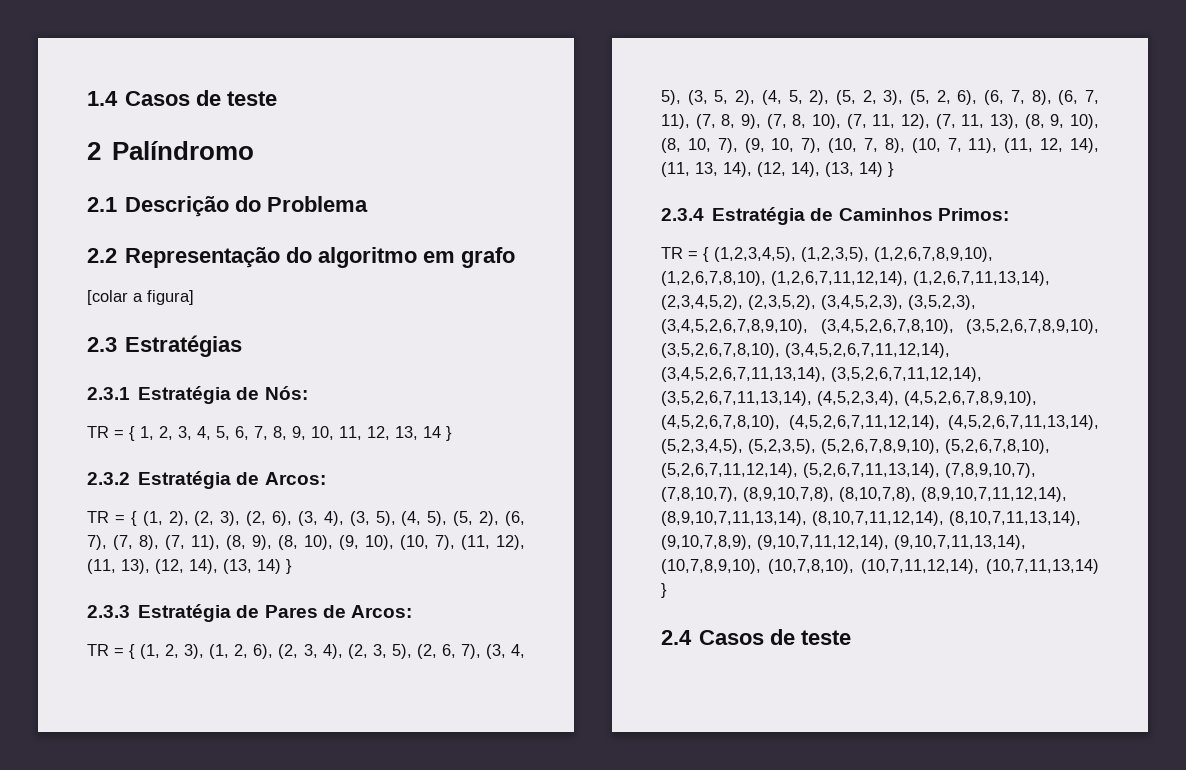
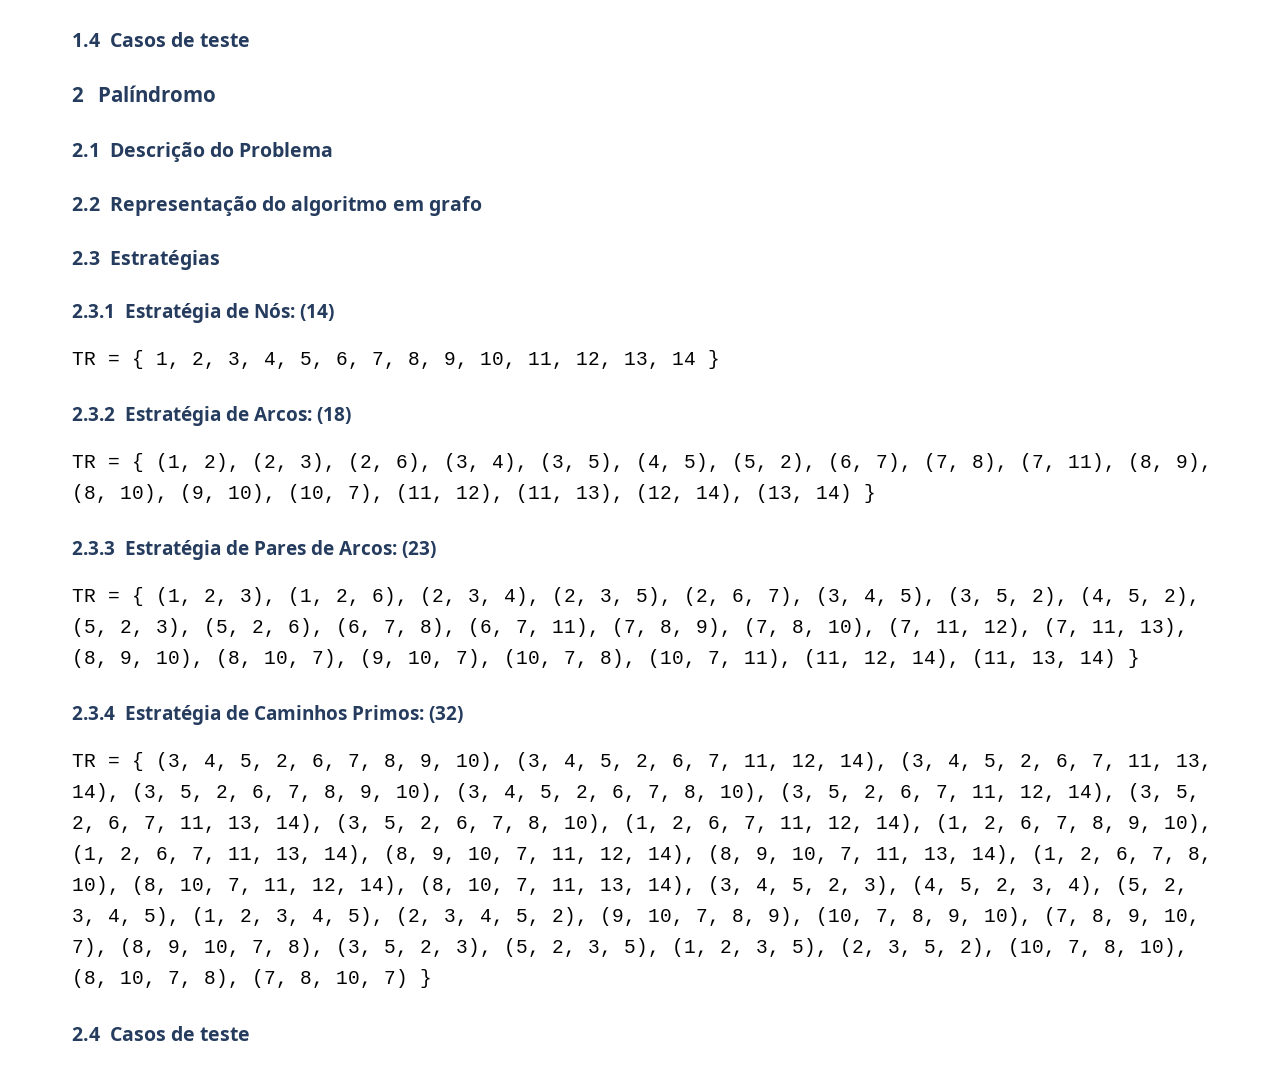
- [colar a figura]
- 2.3.1 Estratégia de Nós:
+ 2.3.1 Estratégia de Nós: (14)
- 2.3.2 Estratégia de Arcos:
+ 2.3.2 Estratégia de Arcos: (18)
- 2.3.3 Estratégia de Pares de Arcos:
+ 2.3.3 Estratégia de Pares de Arcos: (23)
- TR = { (1, 2, 3), (1, 2, 6), (2, 3, 4), (2, 3, 5), (2, 6, 7), (3, 4, 5), (3, 5, 2), (4, 5, 2), (5, 2, 3), (5, 2, 6), (6, 7, 8), (6, 7, 11), (7, 8, 9), (7, 8, 10), (7, 11, 12), (7, 11, 13), (8, 9, 10), (8, 10, 7), (9, 10, 7), (10, 7, 8), (10, 7, 11), (11, 12, 14), (11, 13, 14), (12, 14), (13, 14) }
+ TR = { (1, 2, 3), (1, 2, 6), (2, 3, 4), (2, 3, 5), (2, 6, 7), (3, 4, 5), (3, 5, 2), (4, 5, 2), (5, 2, 3), (5, 2, 6), (6, 7, 8), (6, 7, 11), (7, 8, 9), (7, 8, 10), (7, 11, 12), (7, 11, 13), (8, 9, 10), (8, 10, 7), (9, 10, 7), (10, 7, 8), (10, 7, 11), (11, 12, 14), (11, 13, 14) }
- 2.3.4 Estratégia de Caminhos Primos:
- TR = { (1,2,3,4,5), (1,2,3,5), (1,2,6,7,8,9,10), (1,2,6,7,8,10), (1,2,6,7,11,12,14), (1,2,6,7,11,13,14), (2,3,4,5,2), (2,3,5,2), (3,4,5,2,3), (3,5,2,3), (3,4,5,2,6,7,8,9,10), (3,4,5,2,6,7,8,10), (3,5,2,6,7,8,9,10), (3,5,2,6,7,8,10), (3,4,5,2,6,7,11,12,14), (3,4,5,2,6,7,11,13,14), (3,5,2,6,7,11,12,14), (3,5,2,6,7,11,13,14), (4,5,2,3,4), (4,5,2,6,7,8,9,10), (4,5,2,6,7,8,10), (4,5,2,6,7,11,12,14), (4,5,2,6,7,11,13,14), (5,2,3,4,5), (5,2,3,5), (5,2,6,7,8,9,10), (5,2,6,7,8,10), (5,2,6,7,11,12,14), (5,2,6,7,11,13,14), (7,8,9,10,7), (7,8,10,7), (8,9,10,7,8), (8,10,7,8), (8,9,10,7,11,12,14), (8,9,10,7,11,13,14), (8,10,7,11,12,14), (8,10,7,11,13,14), (9,10,7,8,9), (9,10,7,11,12,14), (9,10,7,11,13,14), (10,7,8,9,10), (10,7,8,10), (10,7,11,12,14), (10,7,11,13,14) }
+ 2.3.4 Estratégia de Caminhos Primos: (32)
+ TR = { (3, 4, 5, 2, 6, 7, 8, 9, 10), (3, 4, 5, 2, 6, 7, 11, 12, 14), (3, 4, 5, 2, 6, 7, 11, 13, 14), (3, 5, 2, 6, 7, 8, 9, 10), (3, 4, 5, 2, 6, 7, 8, 10), (3, 5, 2, 6, 7, 11, 12, 14), (3, 5, 2, 6, 7, 11, 13, 14), (3, 5, 2, 6, 7, 8, 10), (1, 2, 6, 7, 11, 12, 14), (1, 2, 6, 7, 8, 9, 10), (1, 2, 6, 7, 11, 13, 14), (8, 9, 10, 7, 11, 12, 14), (8, 9, 10, 7, 11, 13, 14), (1, 2, 6, 7, 8, 10), (8, 10, 7, 11, 12, 14), (8, 10, 7, 11, 13, 14), (3, 4, 5, 2, 3), (4, 5, 2, 3, 4), (5, 2, 3, 4, 5), (1, 2, 3, 4, 5), (2, 3, 4, 5, 2), (9, 10, 7, 8, 9), (10, 7, 8, 9, 10), (7, 8, 9, 10, 7), (8, 9, 10, 7, 8), (3, 5, 2, 3), (5, 2, 3, 5), (1, 2, 3, 5), (2, 3, 5, 2), (10, 7, 8, 10), (8, 10, 7, 8), (7, 8, 10, 7) }

